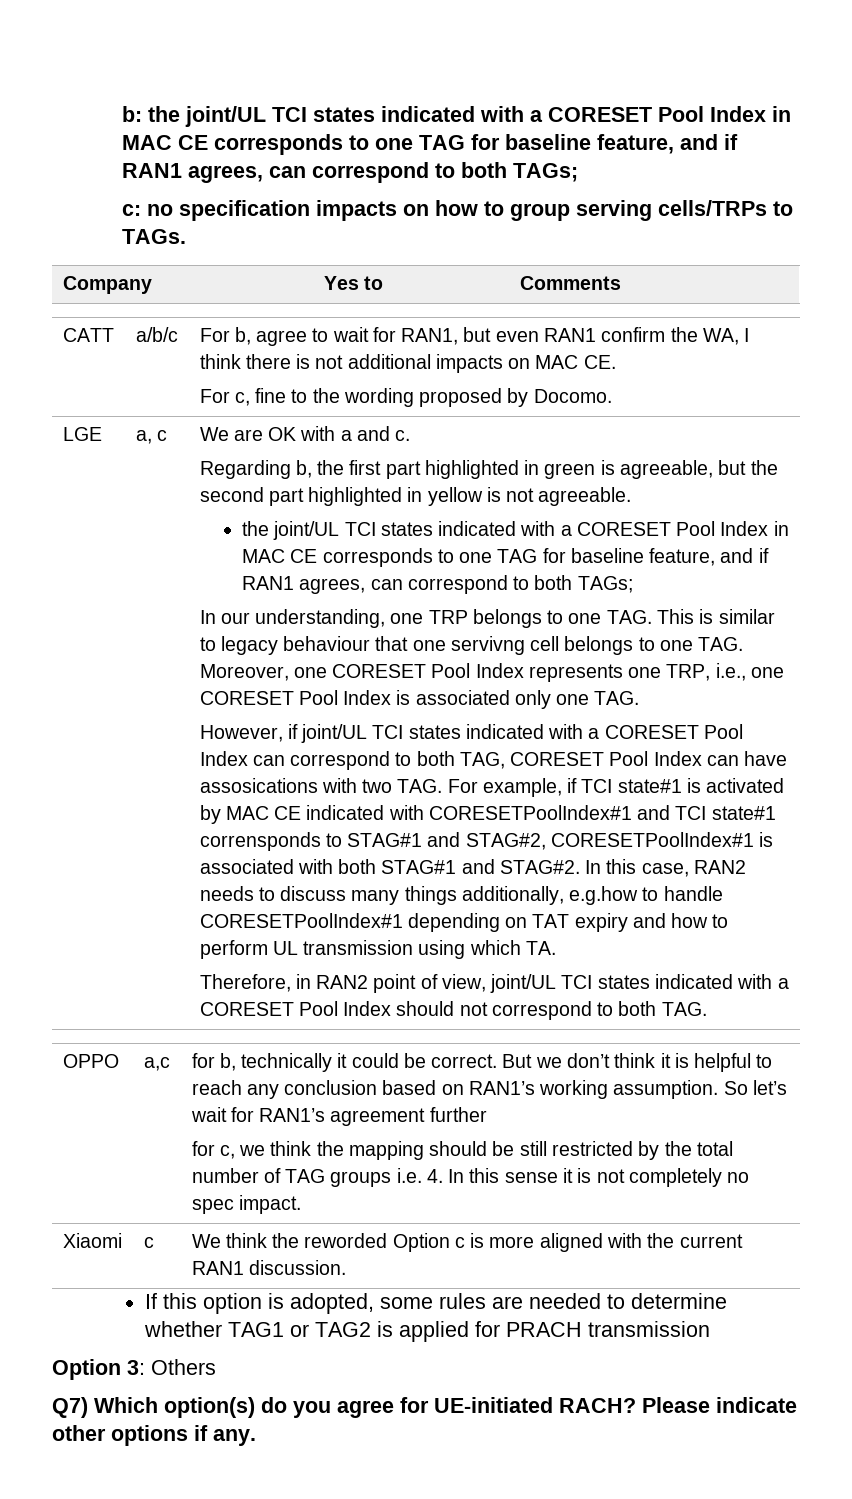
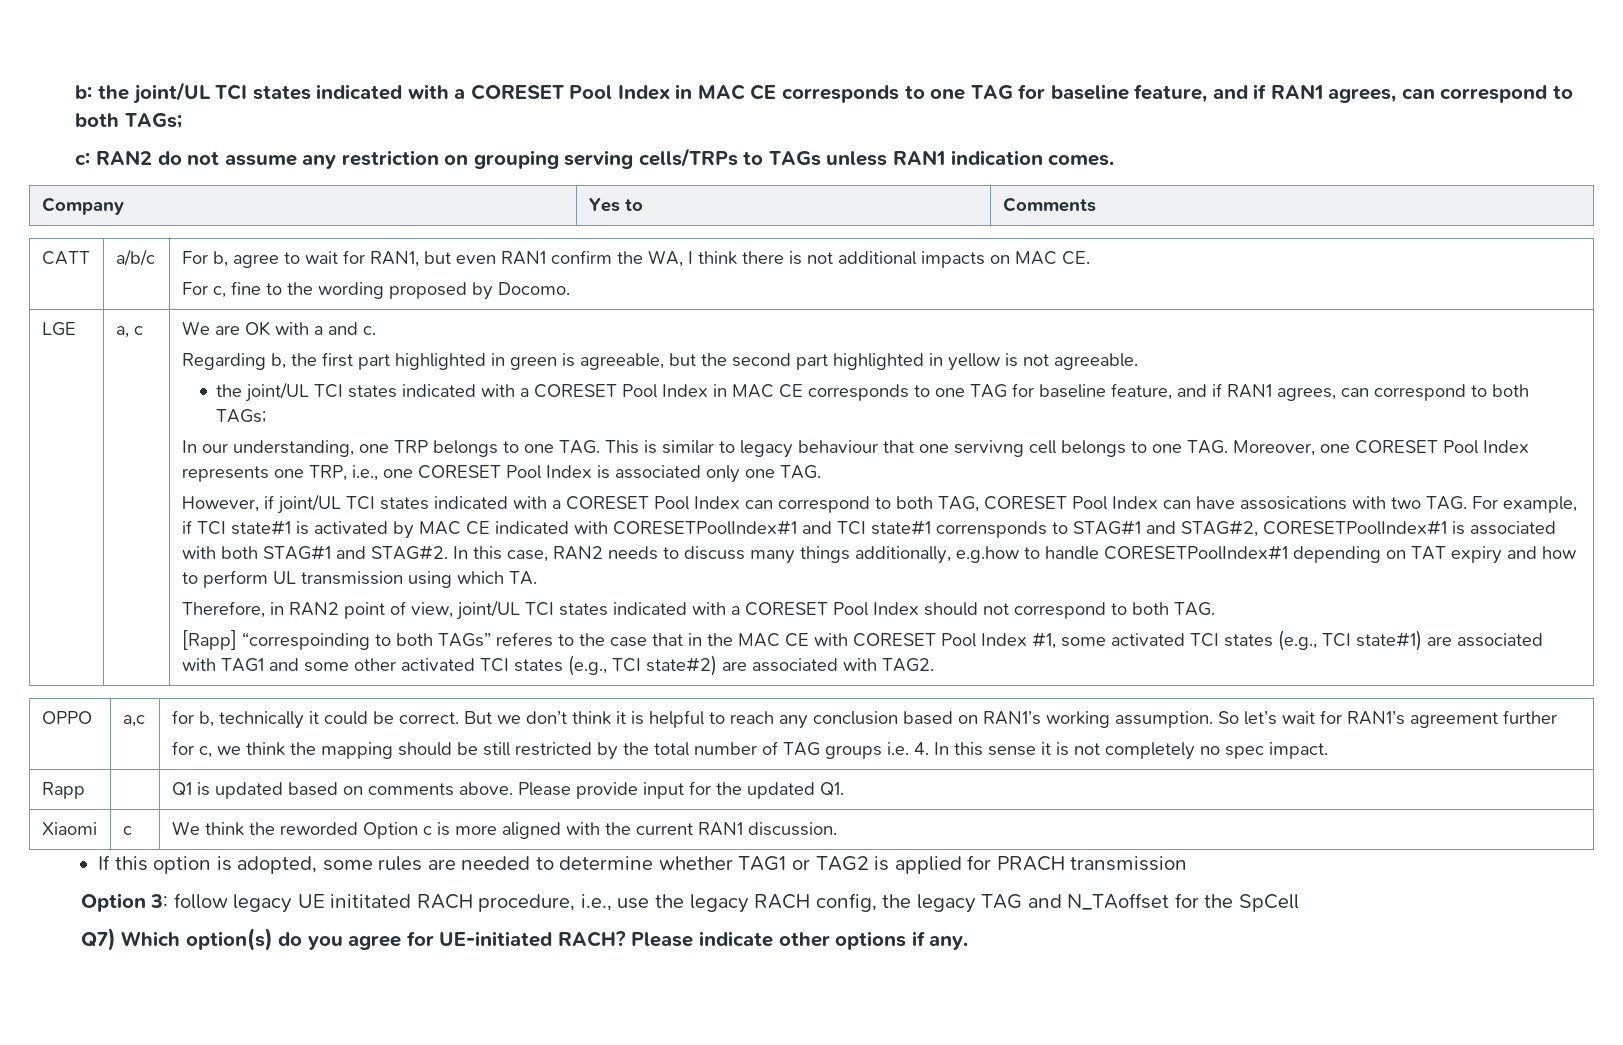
- c: no specification impacts on how to group serving cells/TRPs to TAGs.
+ c: RAN2 do not assume any restriction on grouping serving cells/TRPs to TAGs unless RAN1 indication comes.
+ [Rapp] “correspoinding to both TAGs” referes to the case that in the MAC CE with CORESET Pool Index #1, some activated TCI states (e.g., TCI state#1) are associated with TAG1 and some other activated TCI states (e.g., TCI state#2) are associated with TAG2.
+ Rapp | | Q1 is updated based on comments above. Please provide input for the updated Q1.
- Option 3: Others
+ Option 3: follow legacy UE inititated RACH procedure, i.e., use the legacy RACH config, the legacy TAG and N_TAoffset for the SpCell

